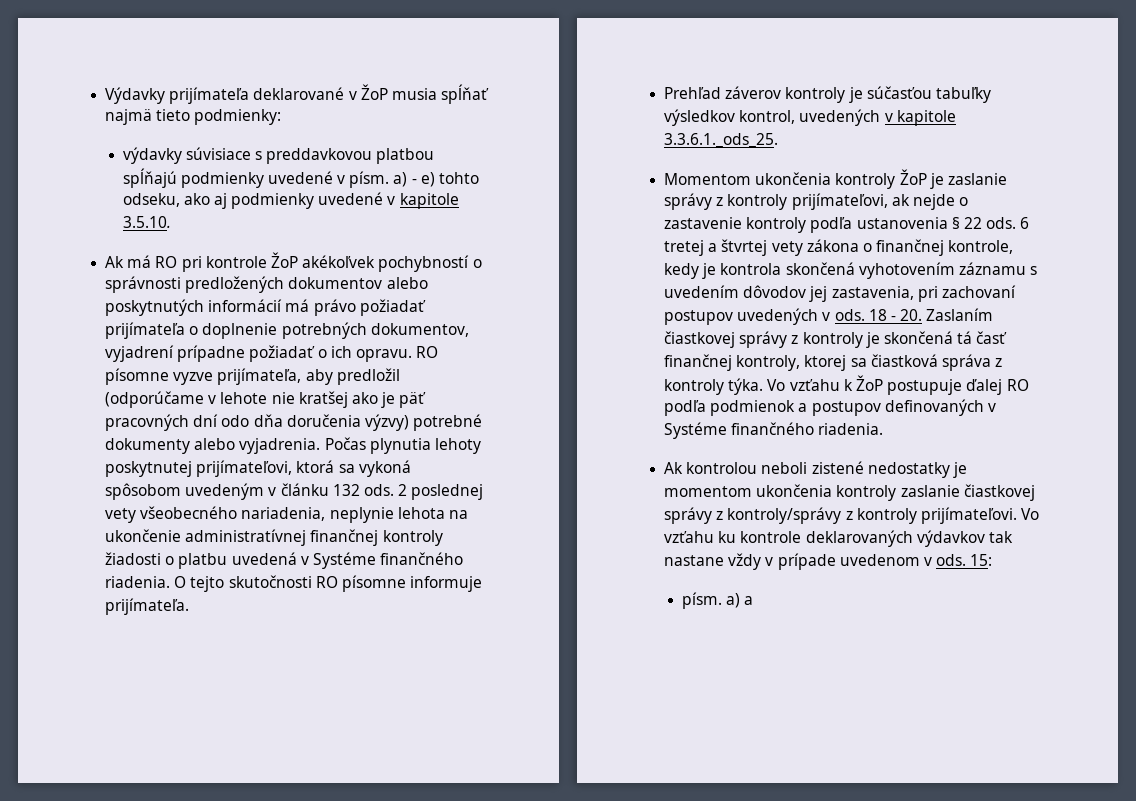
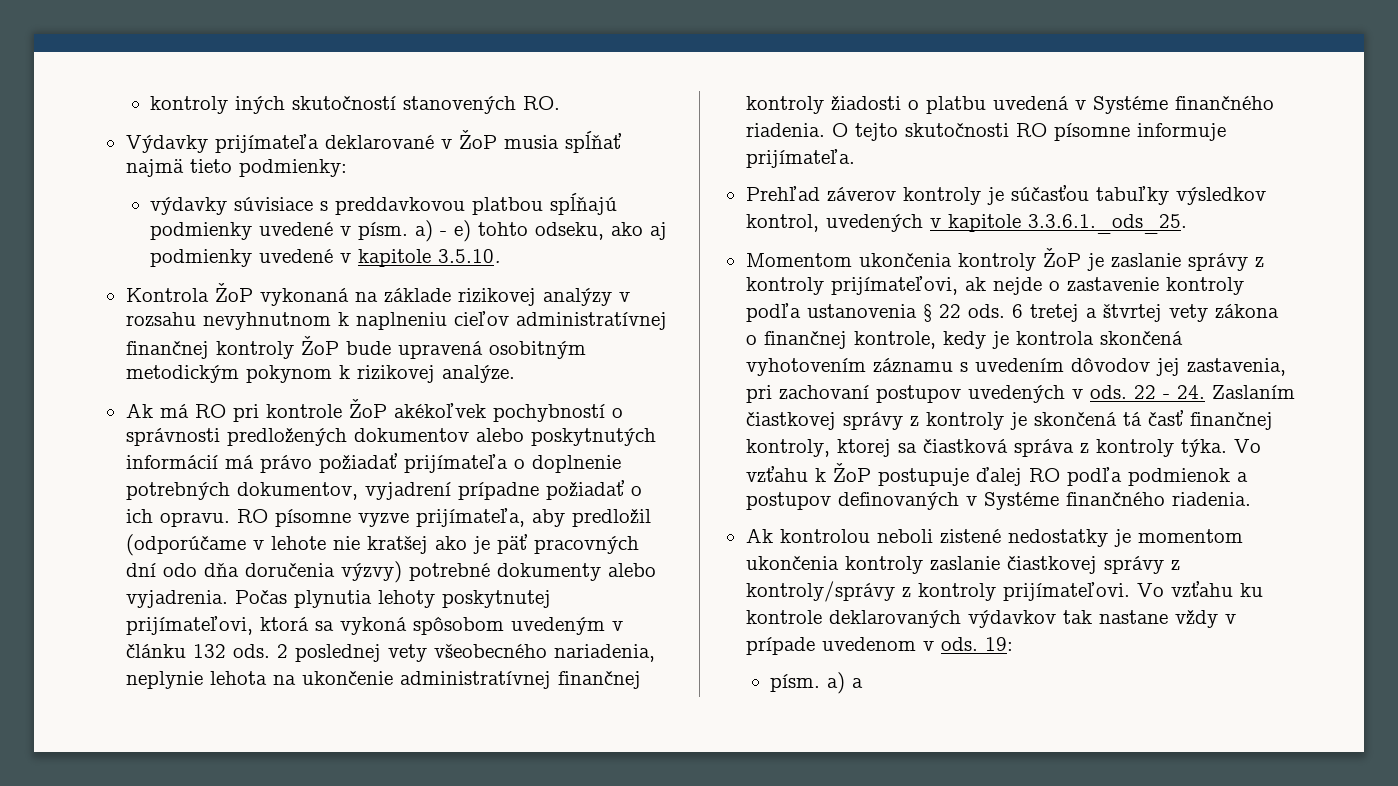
+ kontroly iných skutočností stanovených RO.
+ Kontrola ŽoP vykonaná na základe rizikovej analýzy v rozsahu nevyhnutnom k naplneniu cieľov administratívnej finančnej kontroly ŽoP bude upravená osobitným metodickým pokynom k rizikovej analýze.
- 18 - 20. Zaslaním čiastkovej správy z kontroly je skončená tá časť finančnej kontroly, ktorej sa čiastková správa z kontroly týka.
+ 22 - 24. Zaslaním čiastkovej správy z kontroly je skončená tá časť finančnej kontroly, ktorej sa čiastková správa z kontroly týka.
- 15:
+ 19:

